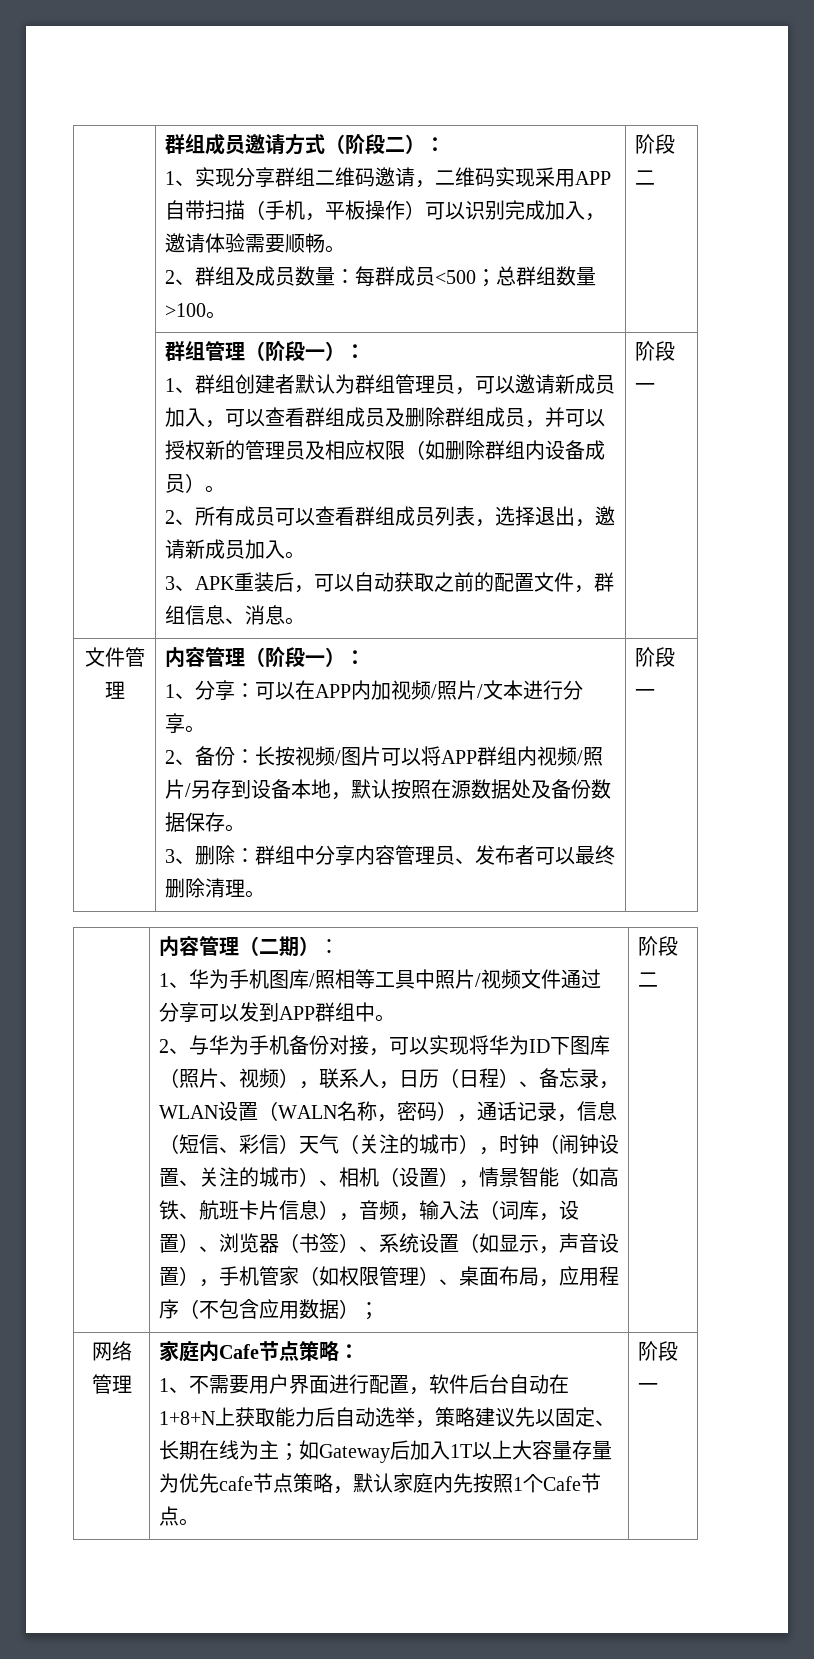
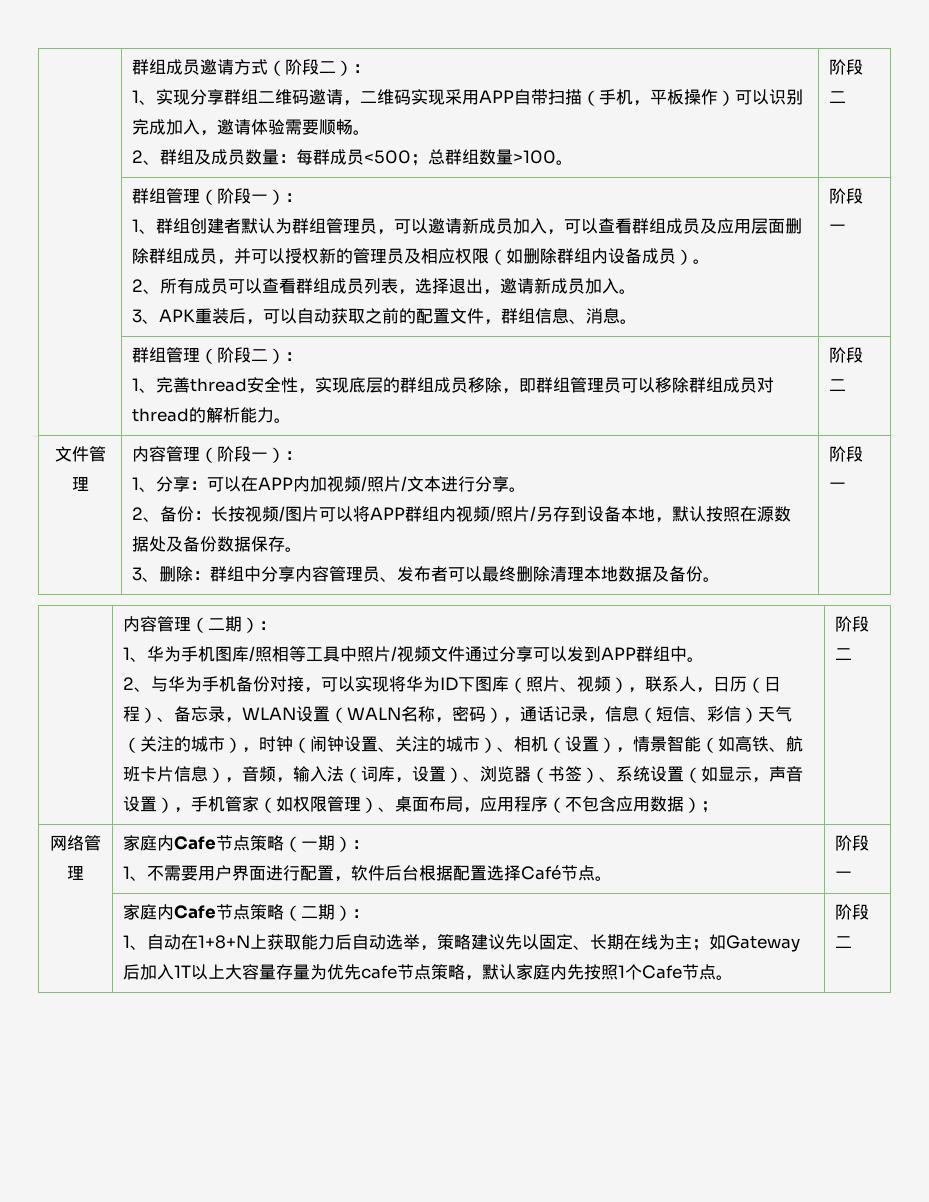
- 1、群组创建者默认为群组管理员，可以邀请新成员加入，可以查看群组成员及删除群组成员，并可以授权新的管理员及相应权限（如删除群组内设备成员）。
+ 1、群组创建者默认为群组管理员，可以邀请新成员加入，可以查看群组成员及应用层面删除群组成员，并可以授权新的管理员及相应权限（如删除群组内设备成员）。
+ | 群组管理（阶段二）：
+ 1、完善thread安全性，实现底层的群组成员移除，即群组管理员可以移除群组成员对thread的解析能力。 | 阶段二
- 3、删除：群组中分享内容管理员、发布者可以最终删除清理。
+ 3、删除：群组中分享内容管理员、发布者可以最终删除清理本地数据及备份。
- 家庭内Cafe节点策略：
+ 家庭内Cafe节点策略（一期）：
- 1、不需要用户界面进行配置，软件后台自动在1+8+N上获取能力后自动选举，策略建议先以固定、长期在线为主；如Gateway后加入1T以上大容量存量为优先cafe节点策略，默认家庭内先按照1个Cafe节点。 | 阶段一
+ 1、不需要用户界面进行配置，软件后台根据配置选择Café节点。 | 阶段一
+ | 家庭内Cafe节点策略（二期）：
+ 1、自动在1+8+N上获取能力后自动选举，策略建议先以固定、长期在线为主；如Gateway后加入1T以上大容量存量为优先cafe节点策略，默认家庭内先按照1个Cafe节点。 | 阶段二

